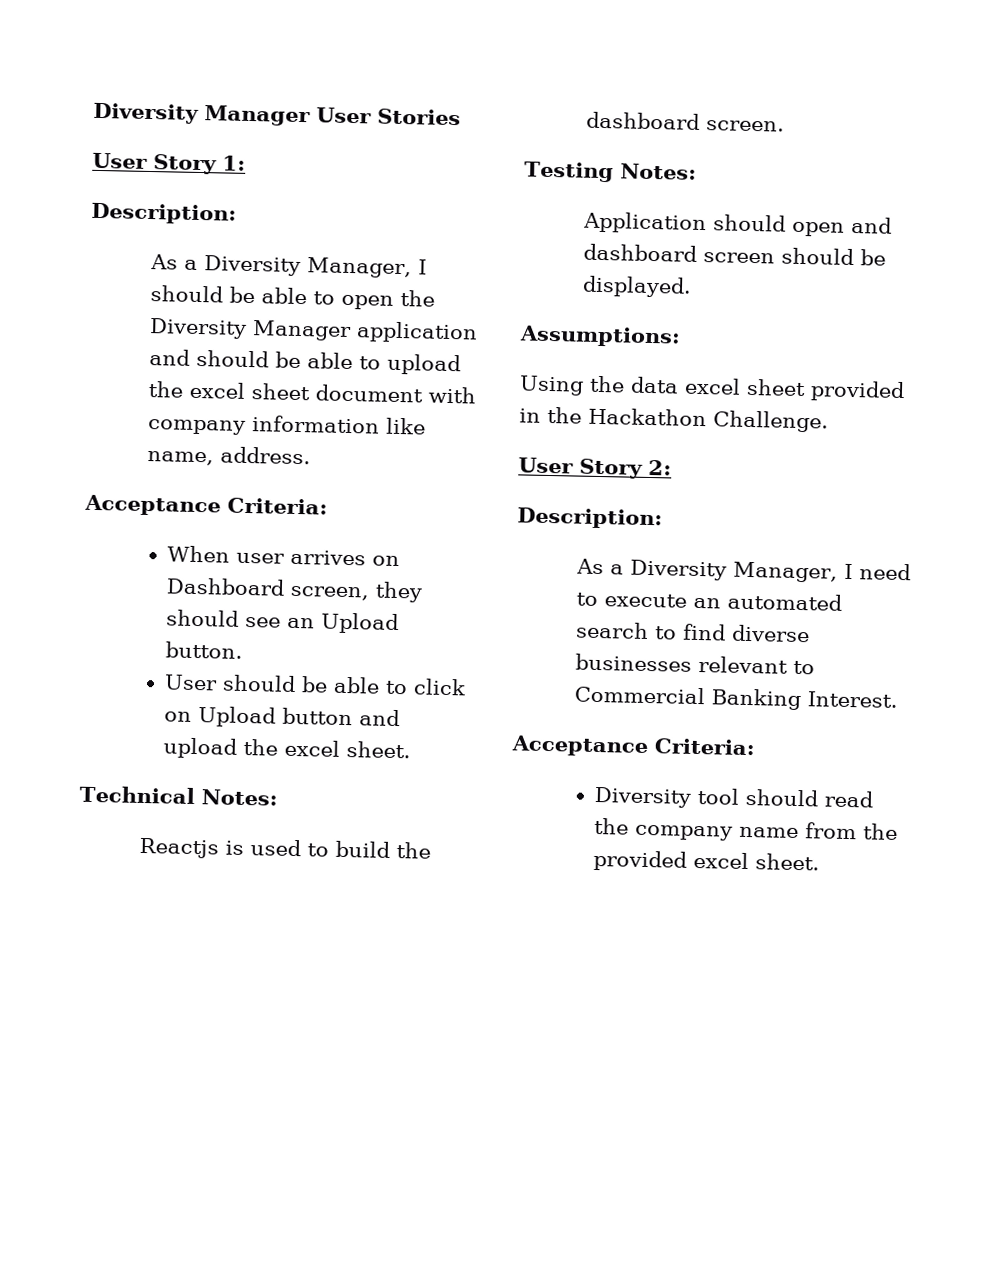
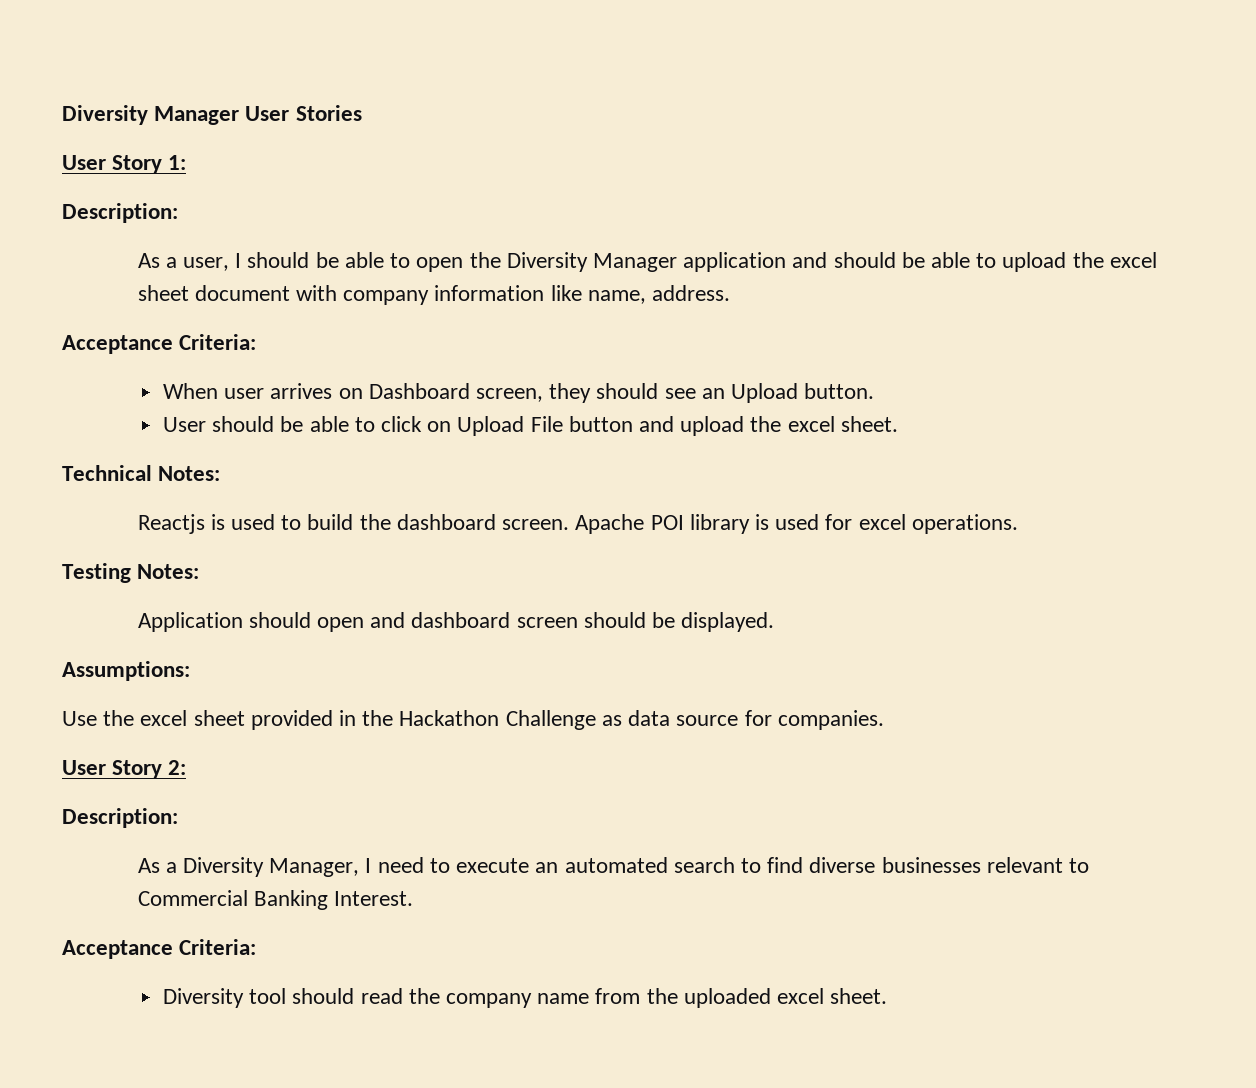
- As a Diversity Manager, I should be able to open the Diversity Manager application and should be able to upload the excel sheet document with company information like name, address.
+ As a user, I should be able to open the Diversity Manager application and should be able to upload the excel sheet document with company information like name, address.
- User should be able to click on Upload button and upload the excel sheet.
+ User should be able to click on Upload File button and upload the excel sheet.
+ Apache POI library is used for excel operations.
- Using the data excel sheet provided in the Hackathon Challenge.
+ Use the excel sheet provided in the Hackathon Challenge as data source for companies.
- Diversity tool should read the company name from the provided excel sheet.
+ Diversity tool should read the company name from the uploaded excel sheet.

